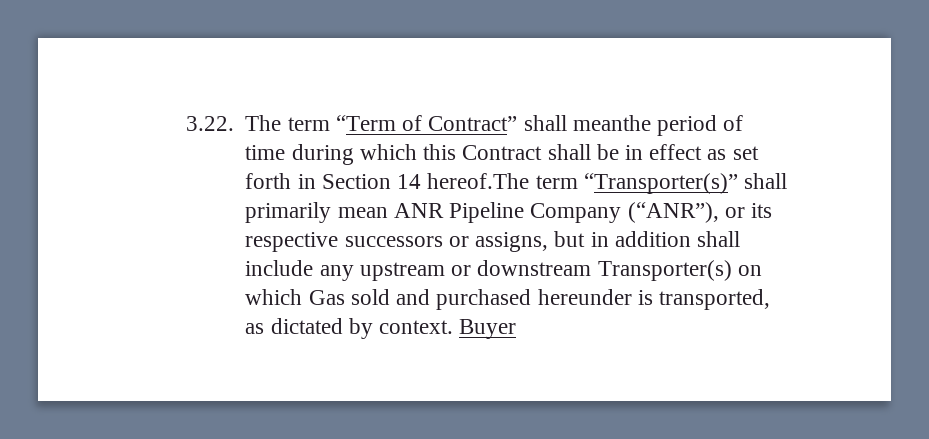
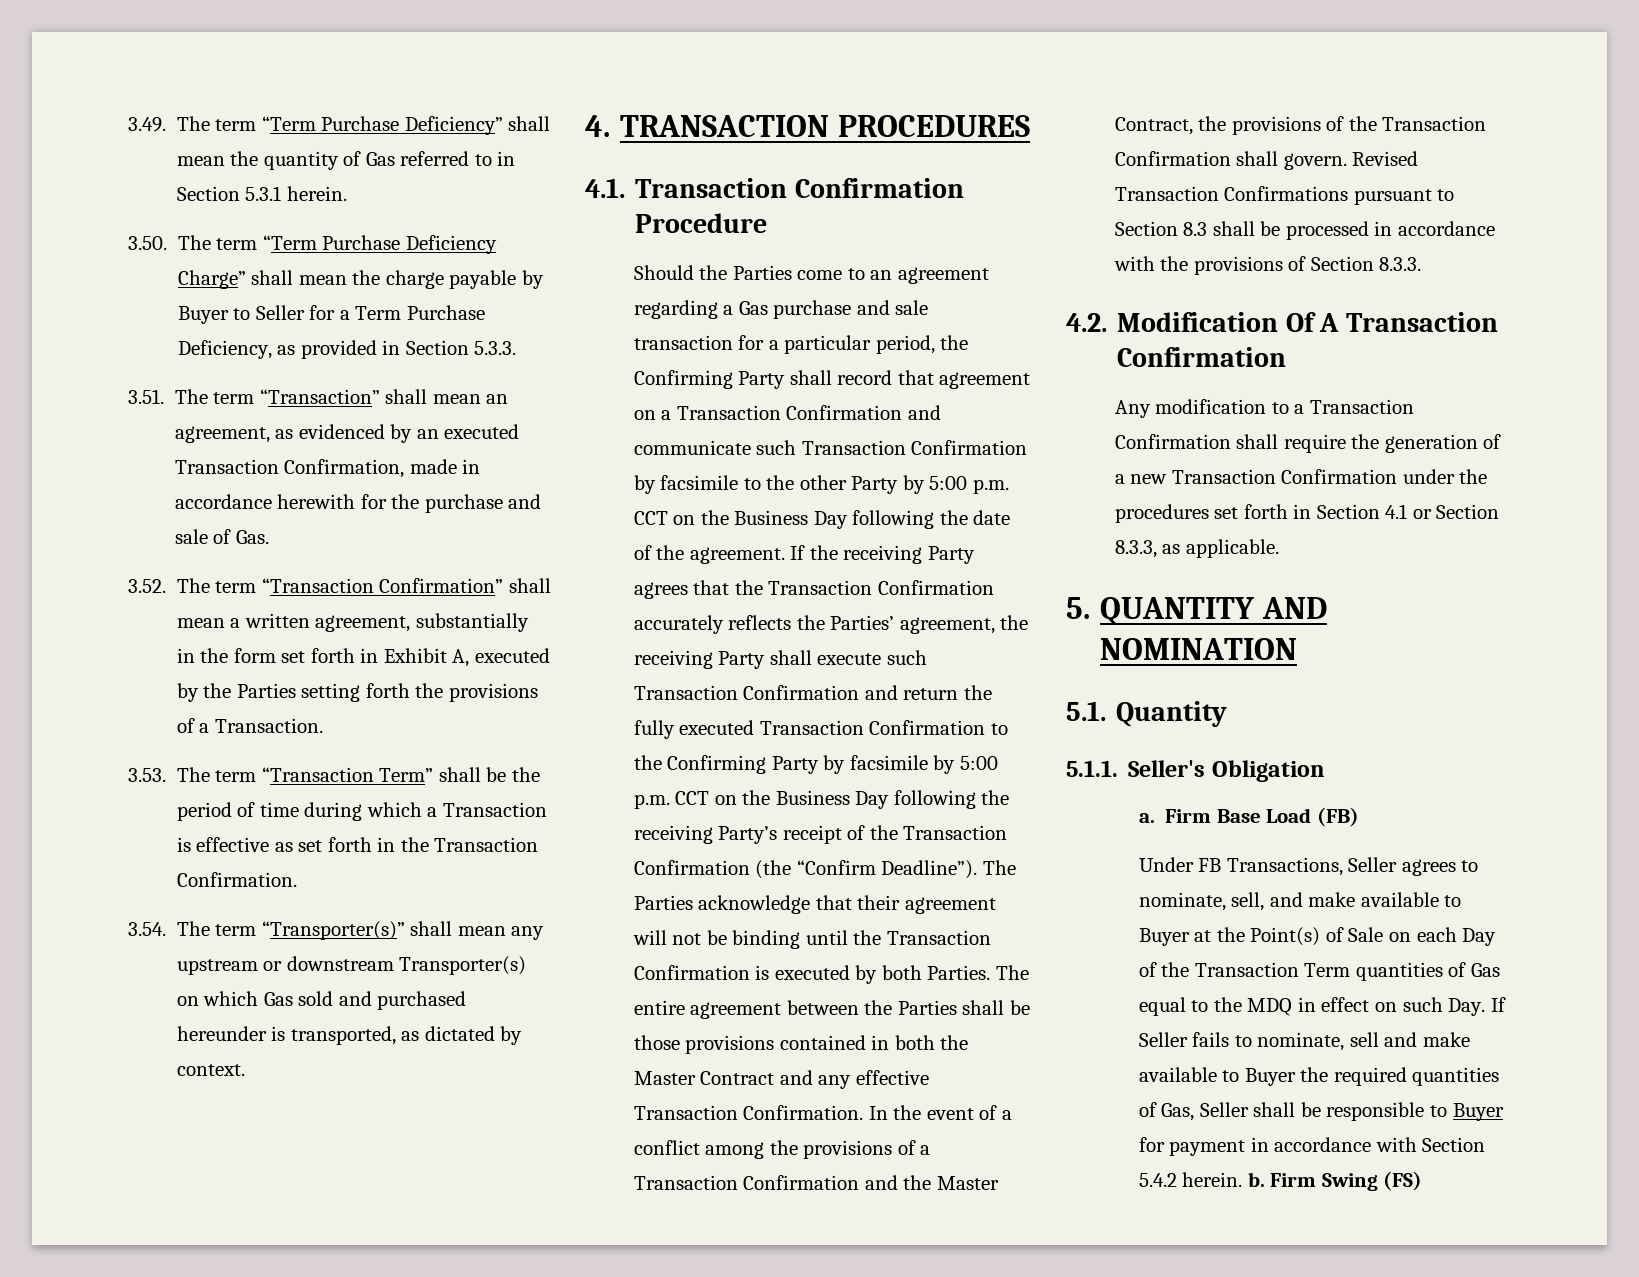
- 3.22. The term “Term of Contract” shall meanthe period of time during which this Contract shall be in effect as set forth in Section 14 hereof.The term “Transporter(s)” shall primarily mean ANR Pipeline Company (“ANR”), or its respective successors or assigns, but in addition shall include any upstream or downstream Transporter(s) on which Gas sold and purchased hereunder is transported, as dictated by context. Buyer
+ 3.49. The term “Term Purchase Deficiency” shall mean the quantity of Gas referred to in Section 5.3.1 herein.
+ 3.50. The term “Term Purchase Deficiency Charge” shall mean the charge payable by Buyer to Seller for a Term Purchase Deficiency, as provided in Section 5.3.3.
+ 3.51. The term “Transaction” shall mean an agreement, as evidenced by an executed Transaction Confirmation, made in accordance herewith for the purchase and sale of Gas.
+ 3.52. The term “Transaction Confirmation” shall mean a written agreement, substantially in the form set forth in Exhibit A, executed by the Parties setting forth the provisions of a Transaction.
+ 3.53. The term “Transaction Term” shall be the period of time during which a Transaction is effective as set forth in the Transaction Confirmation.
+ 3.54. The term “Transporter(s)” shall mean any upstream or downstream Transporter(s) on which Gas sold and purchased hereunder is transported, as dictated by context.
+ 4. TRANSACTION PROCEDURES
+ 4.1. Transaction Confirmation Procedure
+ Should the Parties come to an agreement regarding a Gas purchase and sale transaction for a particular period, the Confirming Party shall record that agreement on a Transaction Confirmation and communicate such Transaction Confirmation by facsimile to the other Party by 5:00 p.m. CCT on the Business Day following the date of the agreement. If the receiving Party agrees that the Transaction Confirmation accurately reflects the Parties’ agreement, the receiving Party shall execute such Transaction Confirmation and return the fully executed Transaction Confirmation to the Confirming Party by facsimile by 5:00 p.m. CCT on the Business Day following the receiving Party’s receipt of the Transaction Confirmation (the “Confirm Deadline”). The Parties acknowledge that their agreement will not be binding until the Transaction Confirmation is executed by both Parties. The entire agreement between the Parties shall be those provisions contained in both the Master Contract and any effective Transaction Confirmation. In the event of a conflict among the provisions of a Transaction Confirmation and the Master Contract, the provisions of the Transaction Confirmation shall govern. Revised Transaction Confirmations pursuant to Section 8.3 shall be processed in accordance with the provisions of Section 8.3.3.
+ 4.2. Modification Of A Transaction Confirmation
+ Any modification to a Transaction Confirmation shall require the generation of a new Transaction Confirmation under the procedures set forth in Section 4.1 or Section 8.3.3, as applicable.
+ 5. QUANTITY AND NOMINATION
+ 5.1. Quantity
+ 5.1.1. Seller's Obligation
+ a. Firm Base Load (FB)
+ Under FB Transactions, Seller agrees to nominate, sell, and make available to Buyer at the Point(s) of Sale on each Day of the Transaction Term quantities of Gas equal to the MDQ in effect on such Day. If Seller fails to nominate, sell and make available to Buyer the required quantities of Gas, Seller shall be responsible to Buyer for payment in accordance with Section 5.4.2 herein. b. Firm Swing (FS)

